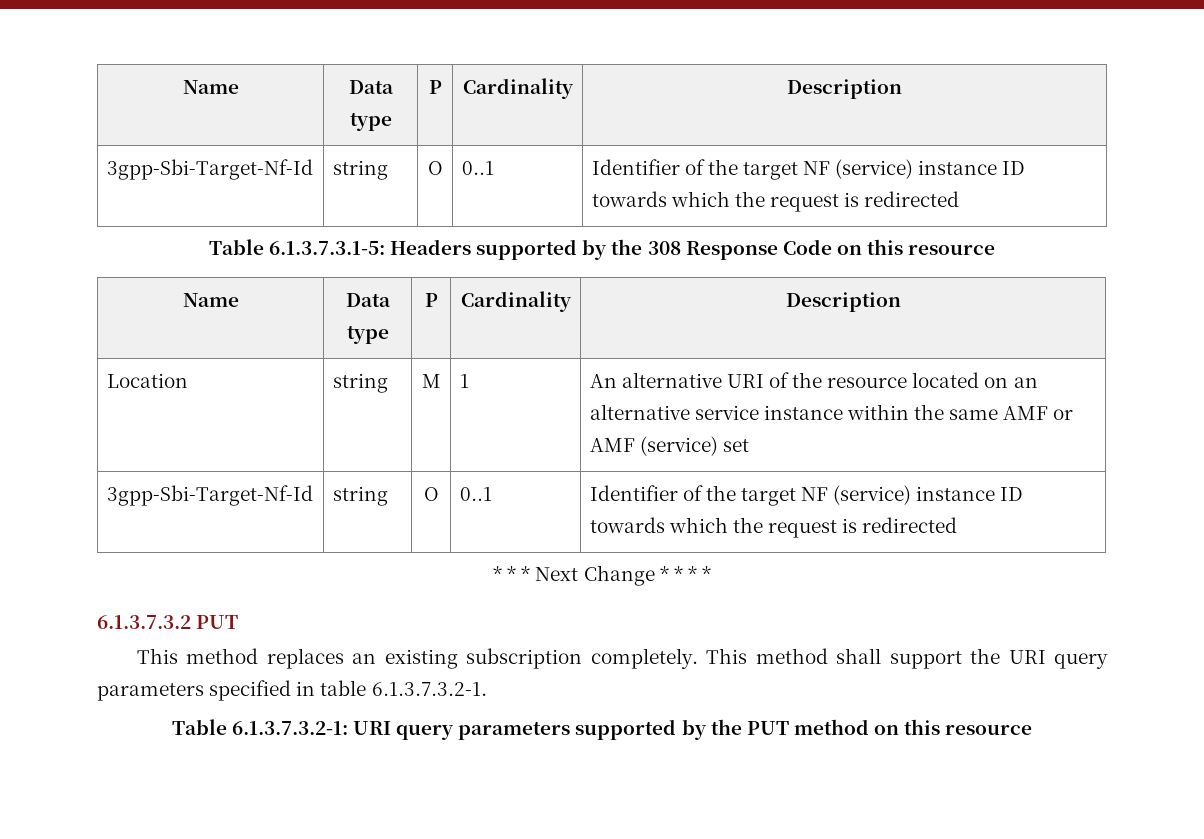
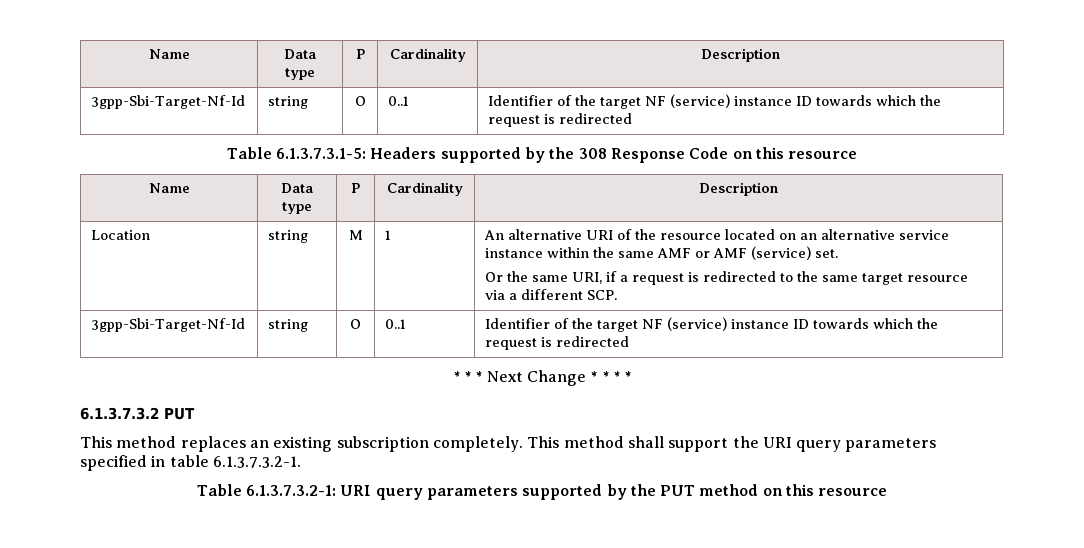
- An alternative URI of the resource located on an alternative service instance within the same AMF or AMF (service) set
+ An alternative URI of the resource located on an alternative service instance within the same AMF or AMF (service) set.
+ Or the same URI, if a request is redirected to the same target resource via a different SCP.

